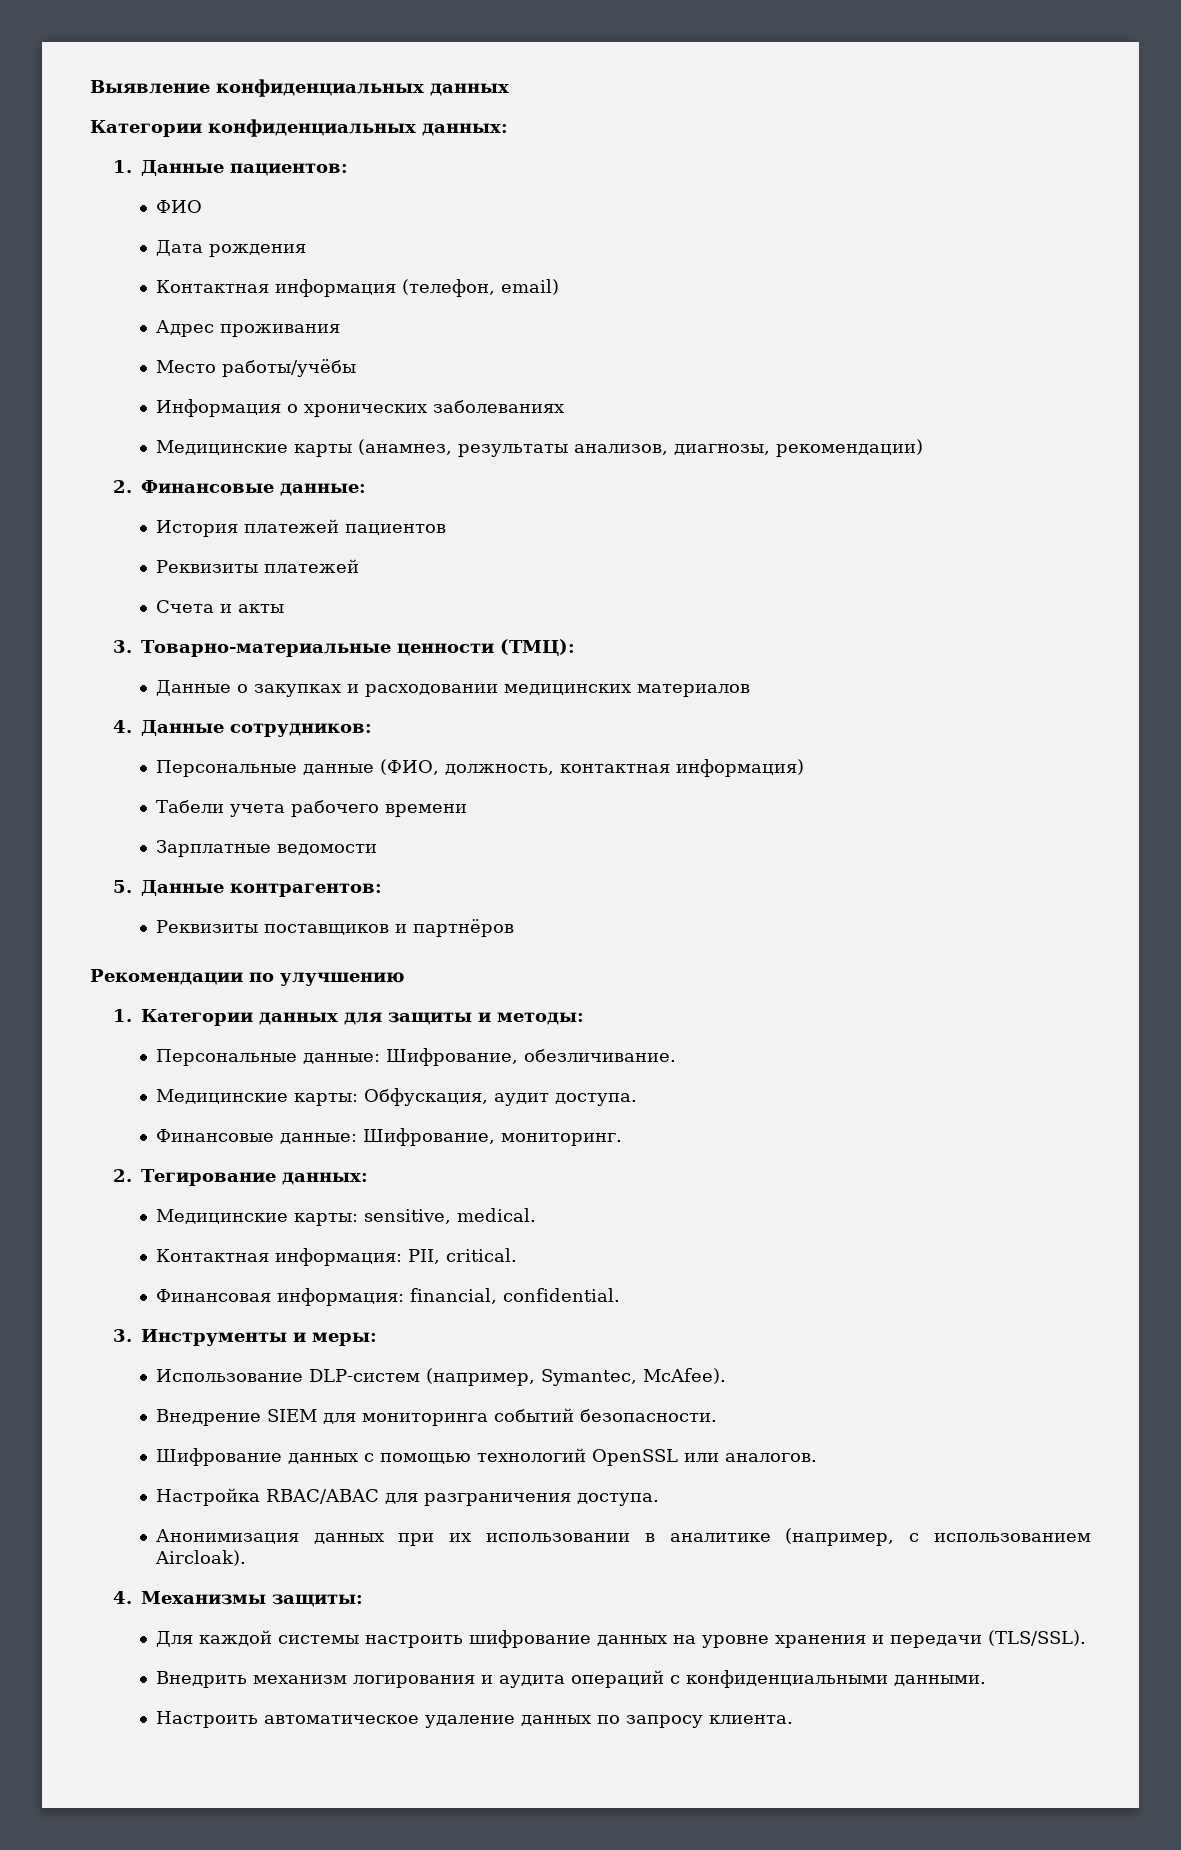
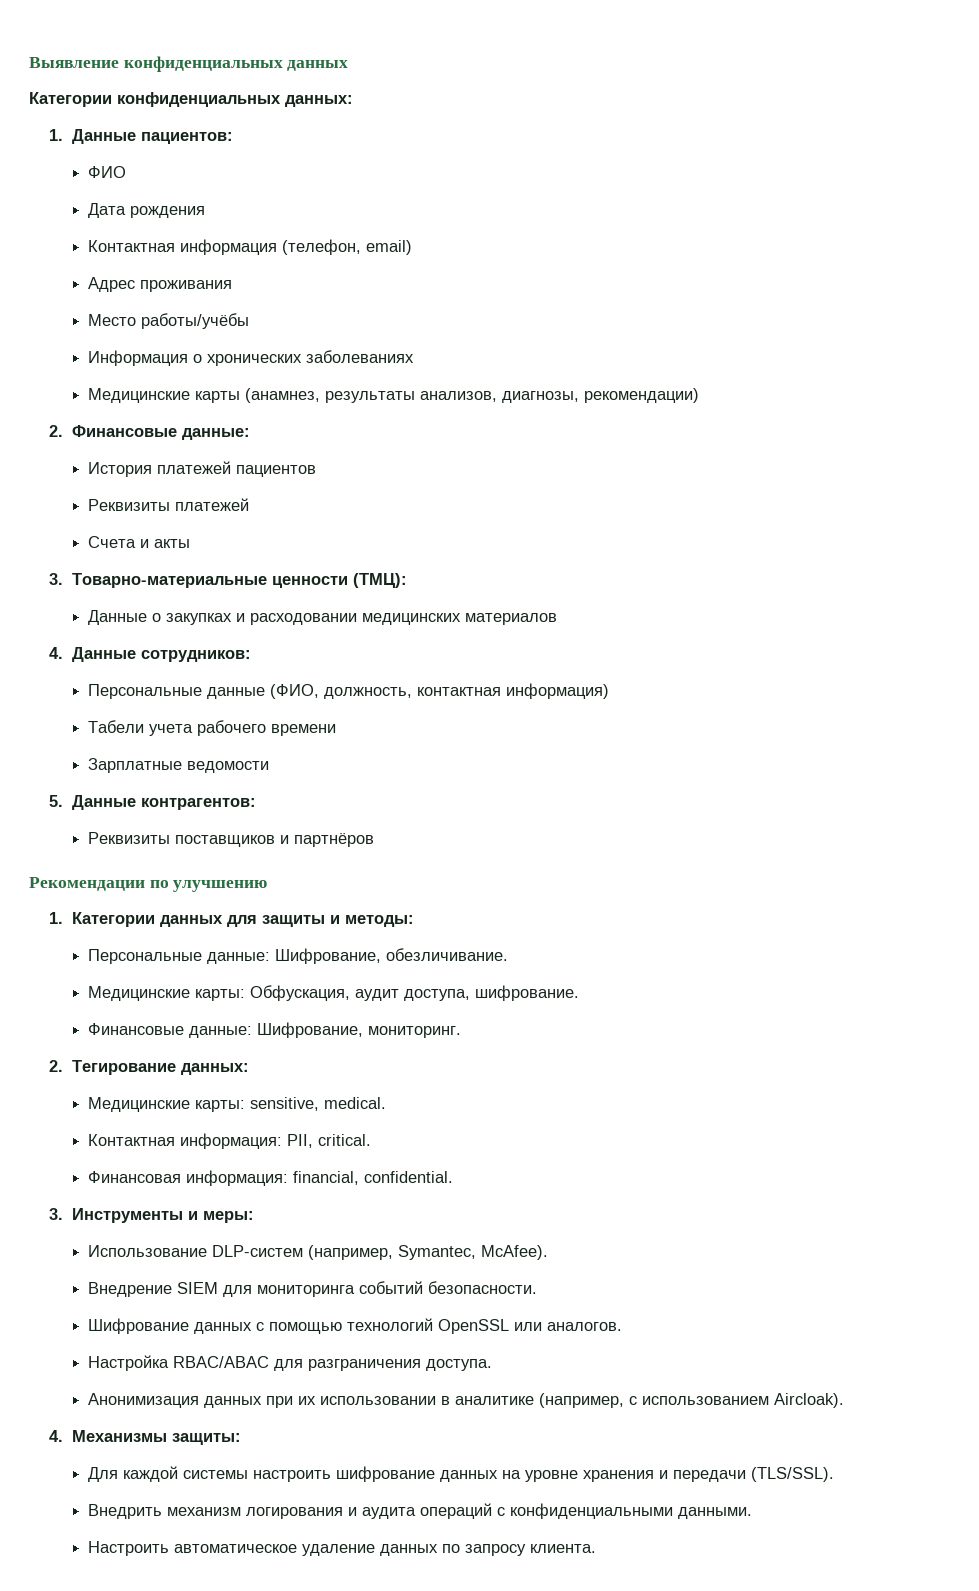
- Медицинские карты: Обфускация, аудит доступа.
+ Медицинские карты: Обфускация, аудит доступа, шифрование.

